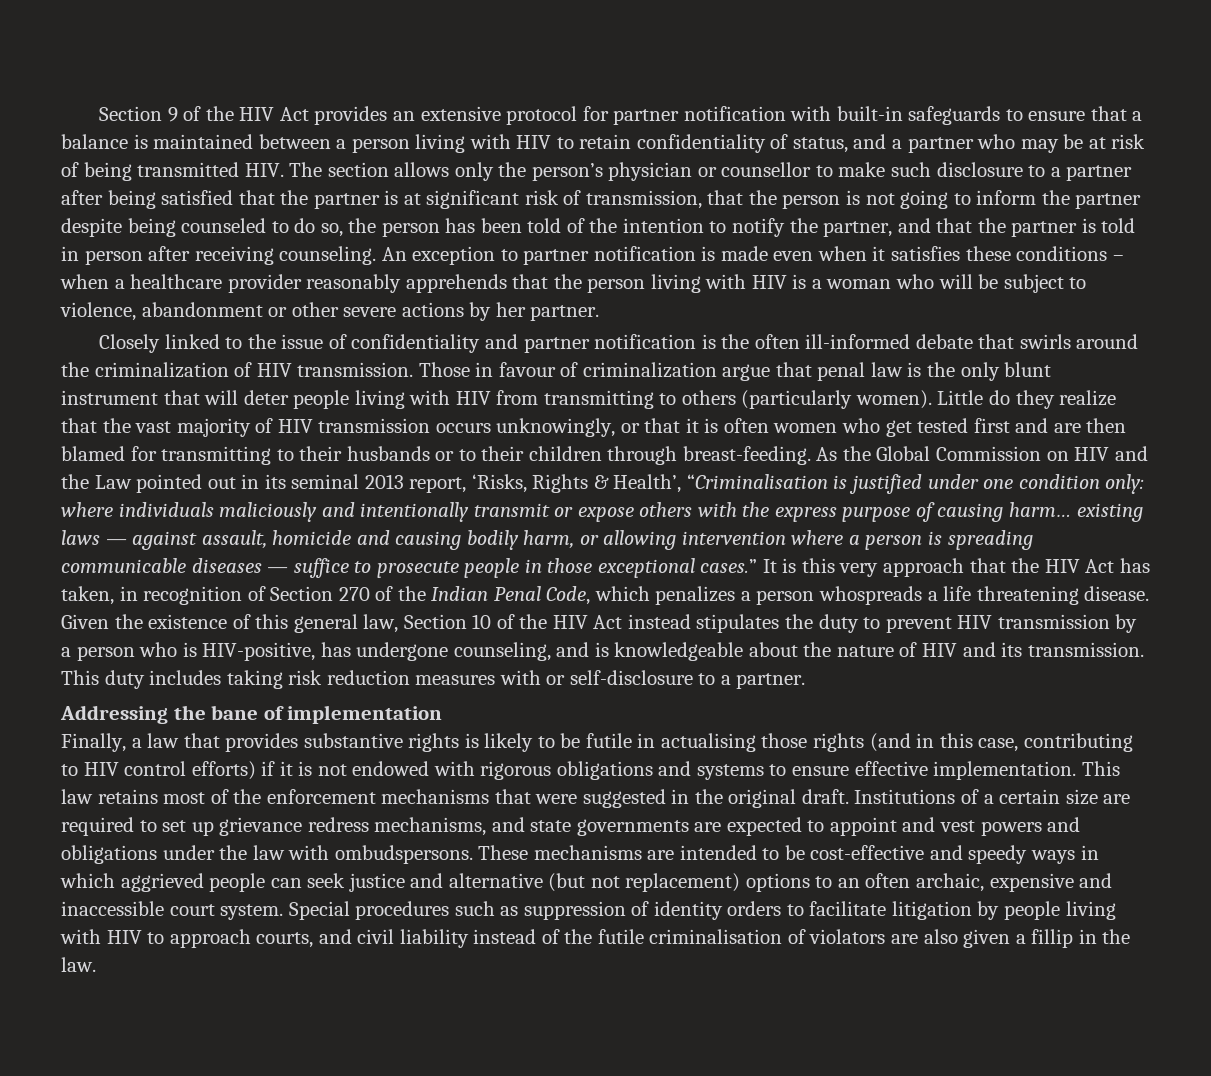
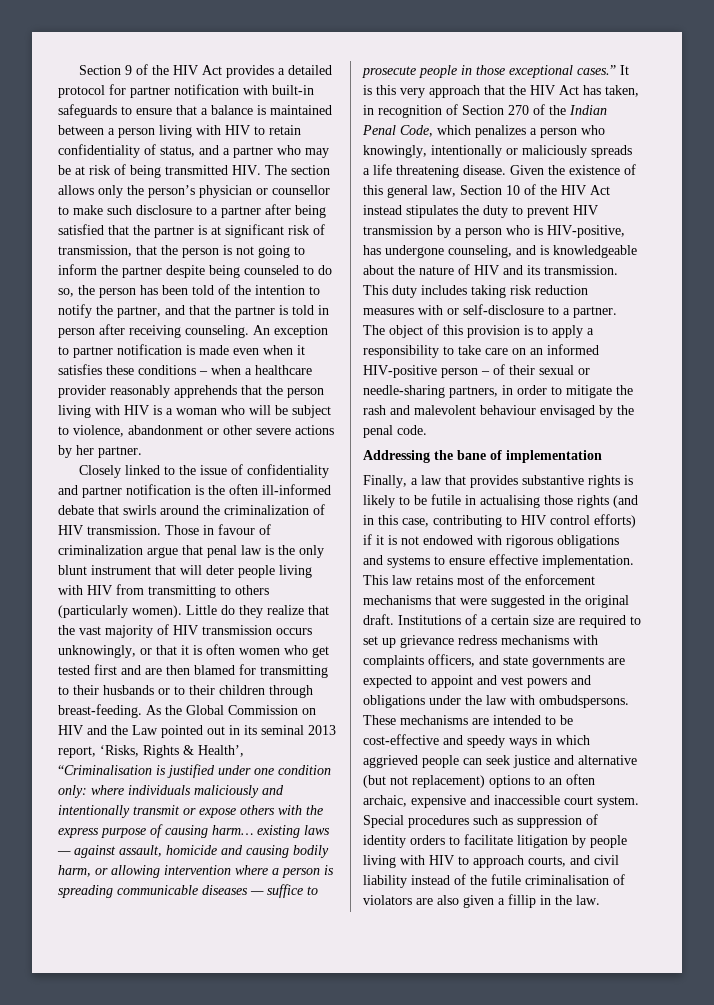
- Section 9 of the HIV Act provides an extensive protocol for partner notification with built-in safeguards to ensure that a balance is maintained between a person living with HIV to retain confidentiality of status, and a partner who may be at risk of being transmitted HIV. The section allows only the person’s physician or counsellor to make such disclosure to a partner after being satisfied that the partner is at significant risk of transmission, that the person is not going to inform the partner despite being counseled to do so, the person has been told of the intention to notify the partner, and that the partner is told in person after receiving counseling.
+ Section 9 of the HIV Act provides a detailed protocol for partner notification with built-in safeguards to ensure that a balance is maintained between a person living with HIV to retain confidentiality of status, and a partner who may be at risk of being transmitted HIV. The section allows only the person’s physician or counsellor to make such disclosure to a partner after being satisfied that the partner is at significant risk of transmission, that the person is not going to inform the partner despite being counseled to do so, the person has been told of the intention to notify the partner, and that the partner is told in person after receiving counseling.
- It is this very approach that the HIV Act has taken, in recognition of Section 270 of the Indian Penal Code, which penalizes a person whospreads a life threatening disease.
+ It is this very approach that the HIV Act has taken, in recognition of Section 270 of the Indian Penal Code, which penalizes a person who knowingly, intentionally or maliciously spreads a life threatening disease.
+ The object of this provision is to apply a responsibility to take care on an informed HIV-positive person – of their sexual or needle-sharing partners, in order to mitigate the rash and malevolent behaviour envisaged by the penal code.
- Institutions of a certain size are required to set up grievance redress mechanisms, and state governments are expected to appoint and vest powers and obligations under the law with ombudspersons.
+ Institutions of a certain size are required to set up grievance redress mechanisms with complaints officers, and state governments are expected to appoint and vest powers and obligations under the law with ombudspersons.

